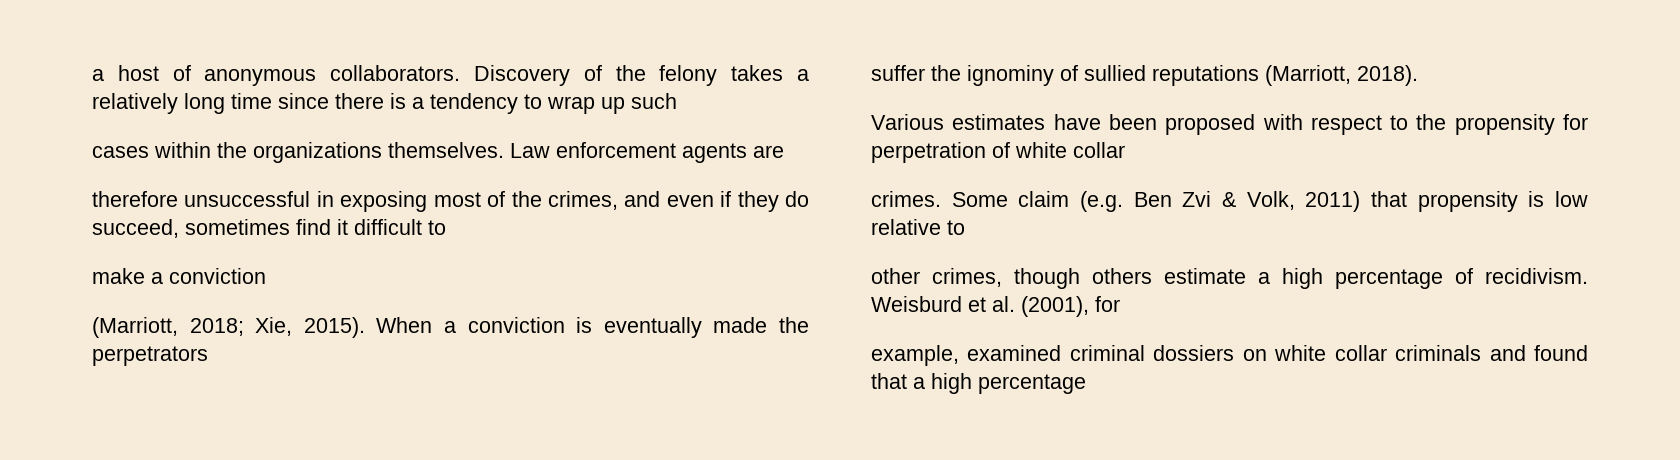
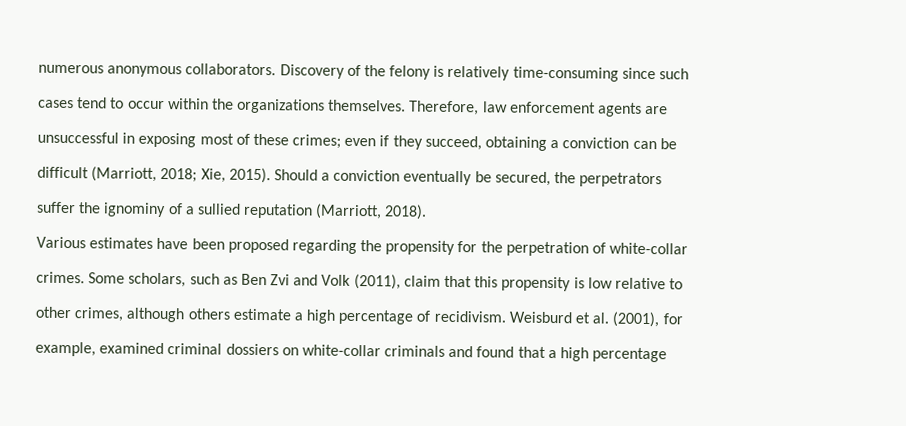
- a host of anonymous collaborators.
+ numerous anonymous collaborators.
- Discovery of the felony takes a relatively long time since there is a tendency to wrap up such
+ Discovery of the felony is relatively time-consuming since such
- cases within the organizations themselves.
+ cases tend to occur within the organizations themselves.
- Law enforcement agents are
+ Therefore, law enforcement agents are
- therefore unsuccessful in exposing most of the crimes, and even if they do succeed, sometimes find it difficult to
- make a conviction
- (Marriott, 2018; Xie, 2015).
+ unsuccessful in exposing most of these crimes; even if they succeed, obtaining a conviction can be
+ difficult (Marriott, 2018; Xie, 2015).
- When a conviction is eventually made the perpetrators
+ Should a conviction eventually be secured, the perpetrators
- suffer the ignominy of sullied reputations (Marriott, 2018).
+ suffer the ignominy of a sullied reputation (Marriott, 2018).
- Various estimates have been proposed with respect to the propensity for perpetration of white collar
+ Various estimates have been proposed regarding the propensity for the perpetration of white-collar
- Some claim (e.g. Ben Zvi & Volk, 2011) that propensity is low relative to
+ Some scholars, such as Ben Zvi and Volk (2011), claim that this propensity is low relative to
- other crimes, though others estimate a high percentage of recidivism.
+ other crimes, although others estimate a high percentage of recidivism.
- example, examined criminal dossiers on white collar criminals and found that a high percentage
+ example, examined criminal dossiers on white-collar criminals and found that a high percentage

